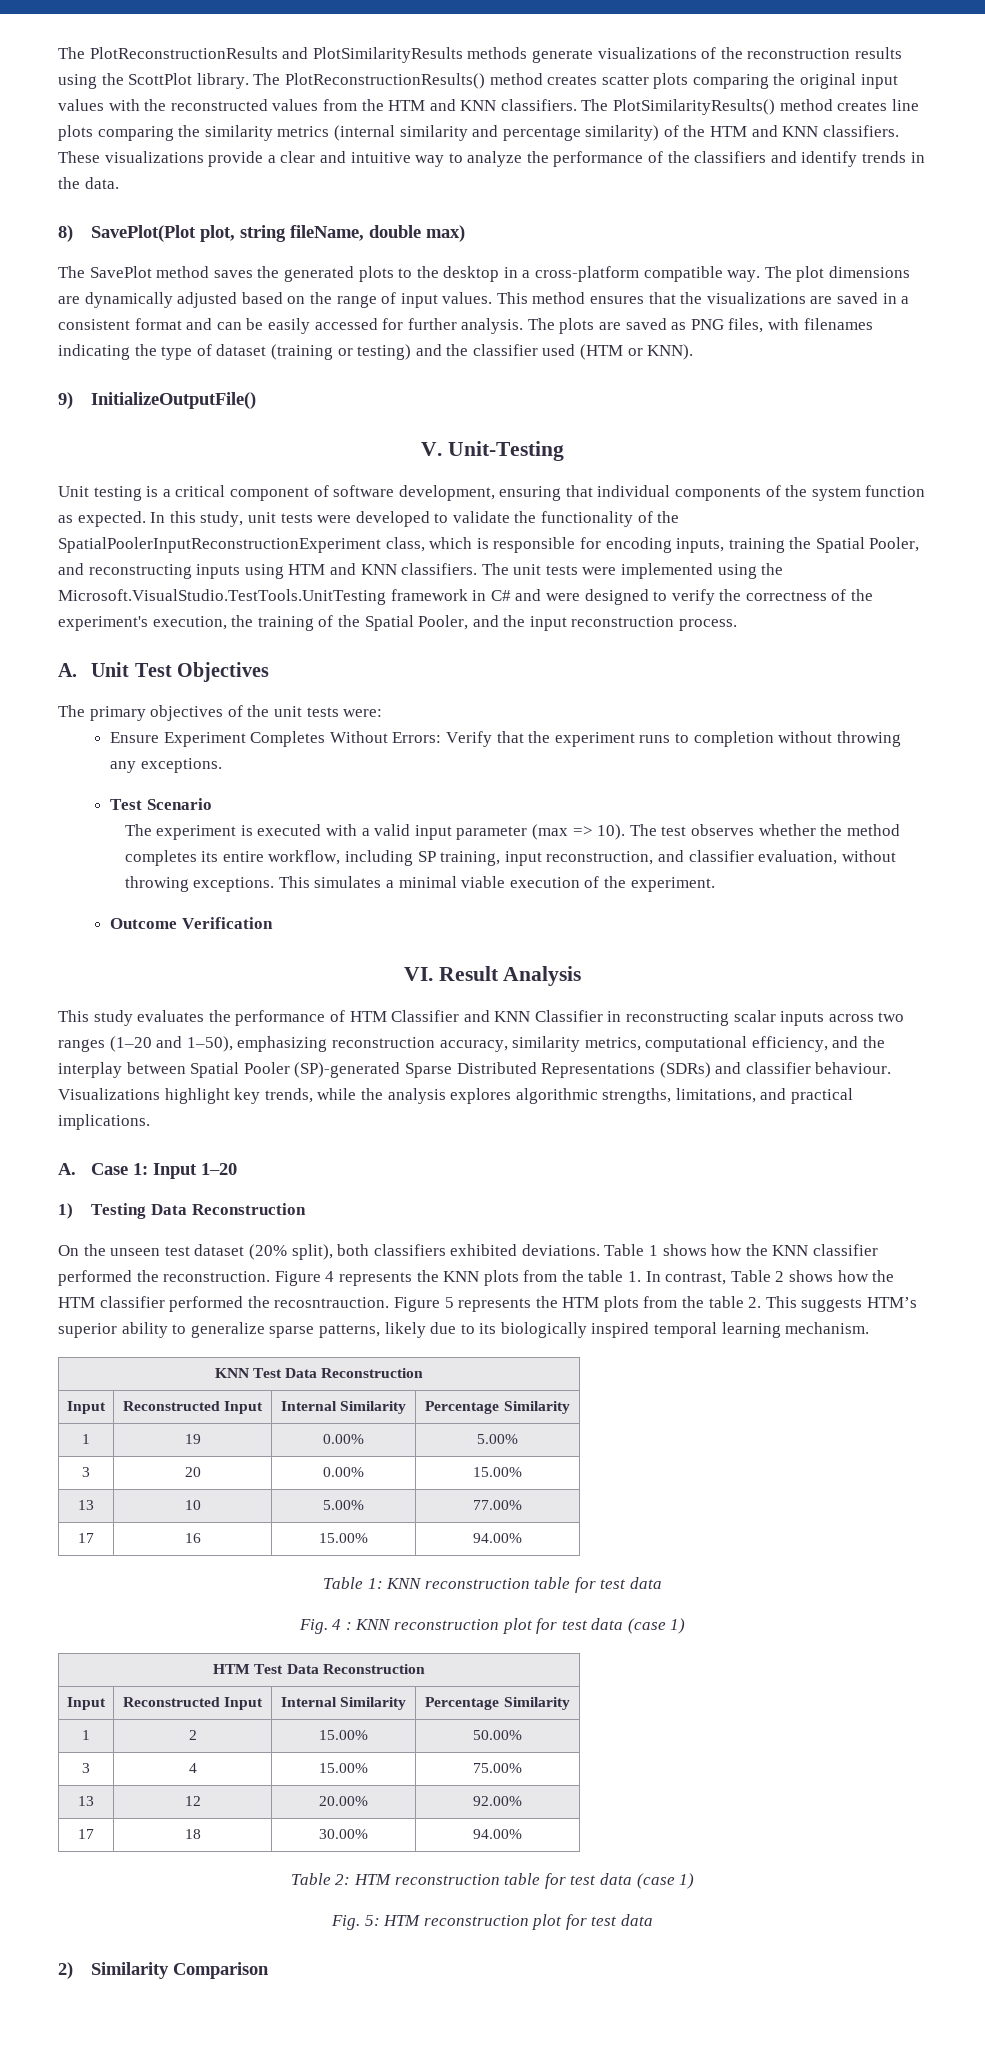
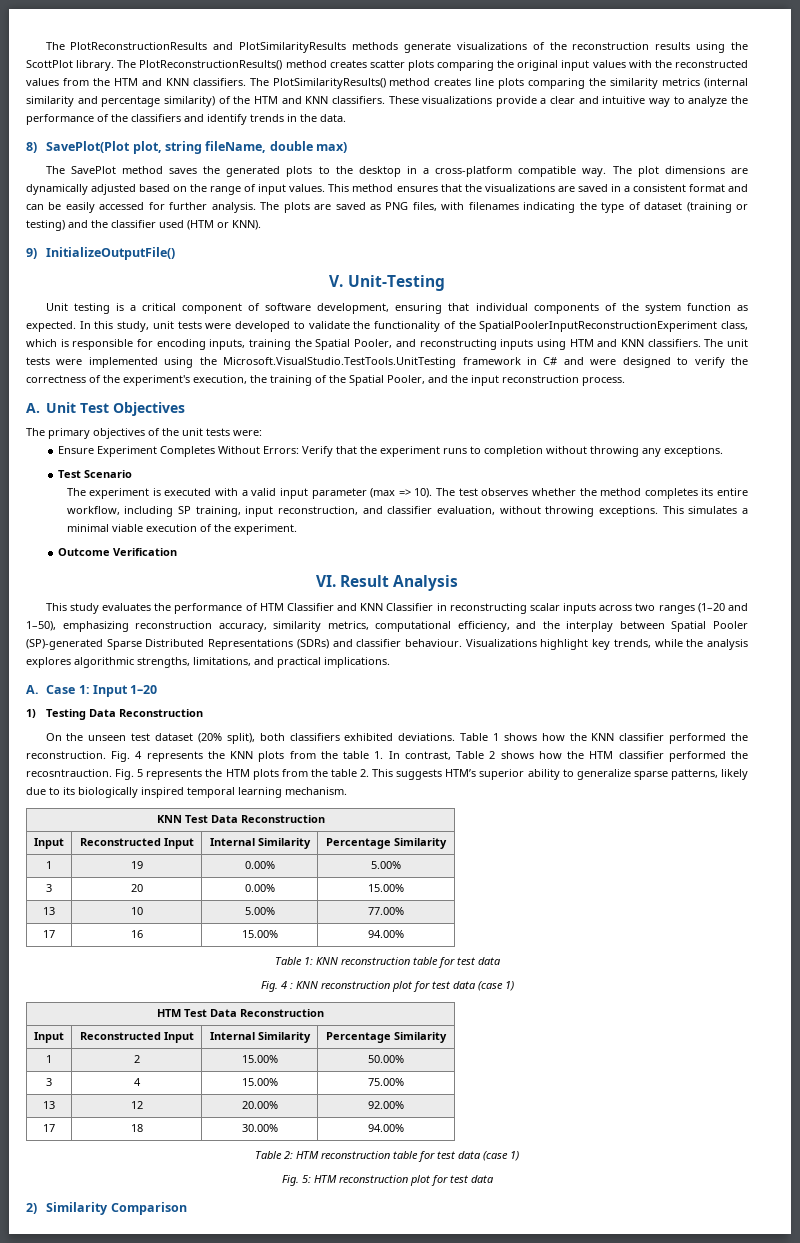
- Figure 4 represents the KNN plots from the table 1. In contrast, Table 2 shows how the HTM classifier performed the recosntrauction.
+ Fig. 4 represents the KNN plots from the table 1. In contrast, Table 2 shows how the HTM classifier performed the recosntrauction.
- Figure 5 represents the HTM plots from the table 2. This suggests HTM’s superior ability to generalize sparse patterns, likely due to its biologically inspired temporal learning mechanism.
+ Fig. 5 represents the HTM plots from the table 2. This suggests HTM’s superior ability to generalize sparse patterns, likely due to its biologically inspired temporal learning mechanism.

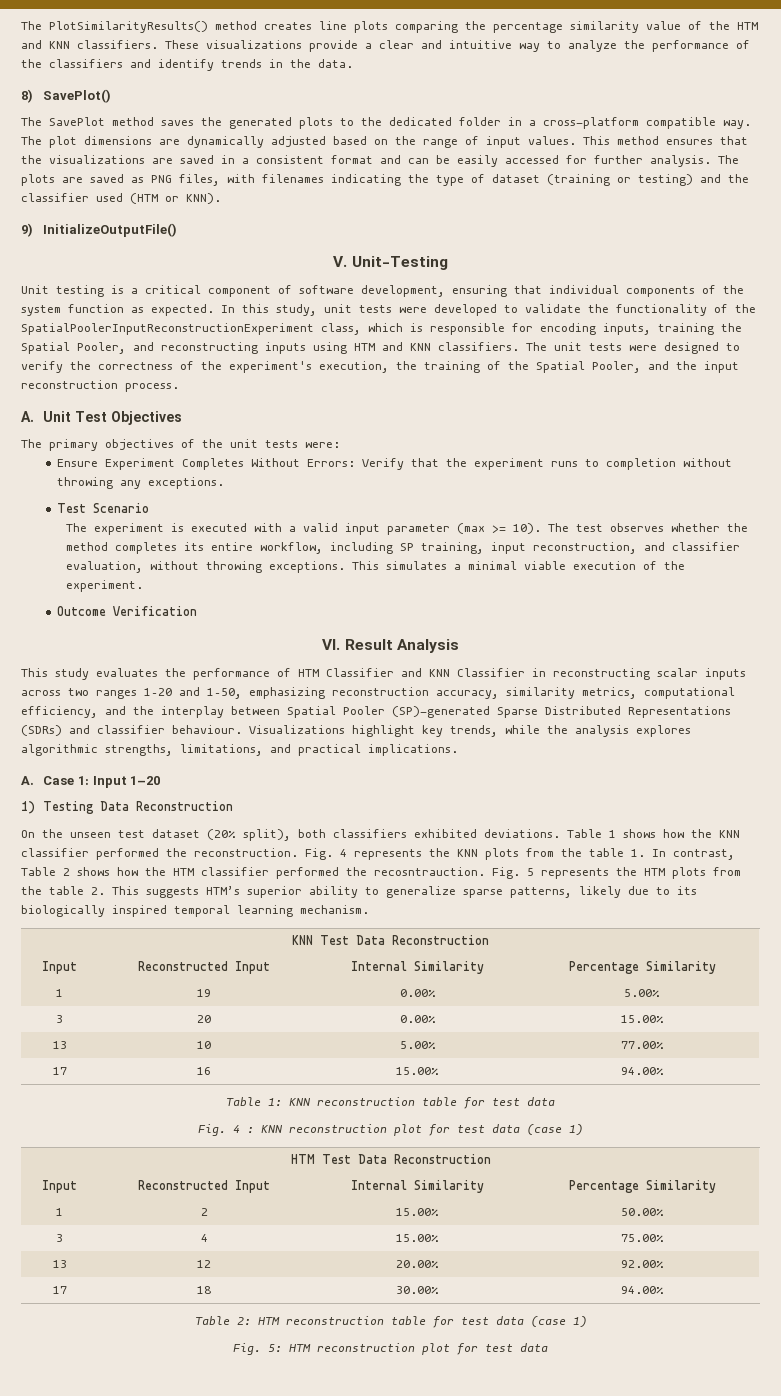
- The PlotReconstructionResults and PlotSimilarityResults methods generate visualizations of the reconstruction results using the ScottPlot library. The PlotReconstructionResults() method creates scatter plots comparing the original input values with the reconstructed values from the HTM and KNN classifiers. The PlotSimilarityResults() method creates line plots comparing the similarity metrics (internal similarity and percentage similarity) of the HTM and KNN classifiers.
+ The PlotSimilarityResults() method creates line plots comparing the percentage similarity value of the HTM and KNN classifiers.
- 8) SavePlot(Plot plot, string fileName, double max)
+ 8) SavePlot()
- The SavePlot method saves the generated plots to the desktop in a cross-platform compatible way.
+ The SavePlot method saves the generated plots to the dedicated folder in a cross-platform compatible way.
- The unit tests were implemented using the Microsoft.VisualStudio.TestTools.UnitTesting framework in C# and were designed to verify the correctness of the experiment's execution, the training of the Spatial Pooler, and the input reconstruction process.
+ The unit tests were designed to verify the correctness of the experiment's execution, the training of the Spatial Pooler, and the input reconstruction process.
- The experiment is executed with a valid input parameter (max => 10).
+ The experiment is executed with a valid input parameter (max >= 10).
- This study evaluates the performance of HTM Classifier and KNN Classifier in reconstructing scalar inputs across two ranges (1–20 and 1–50), emphasizing reconstruction accuracy, similarity metrics, computational efficiency, and the interplay between Spatial Pooler (SP)-generated Sparse Distributed Representations (SDRs) and classifier behaviour.
+ This study evaluates the performance of HTM Classifier and KNN Classifier in reconstructing scalar inputs across two ranges 1–20 and 1–50, emphasizing reconstruction accuracy, similarity metrics, computational efficiency, and the interplay between Spatial Pooler (SP)-generated Sparse Distributed Representations (SDRs) and classifier behaviour.
- 2) Similarity Comparison

